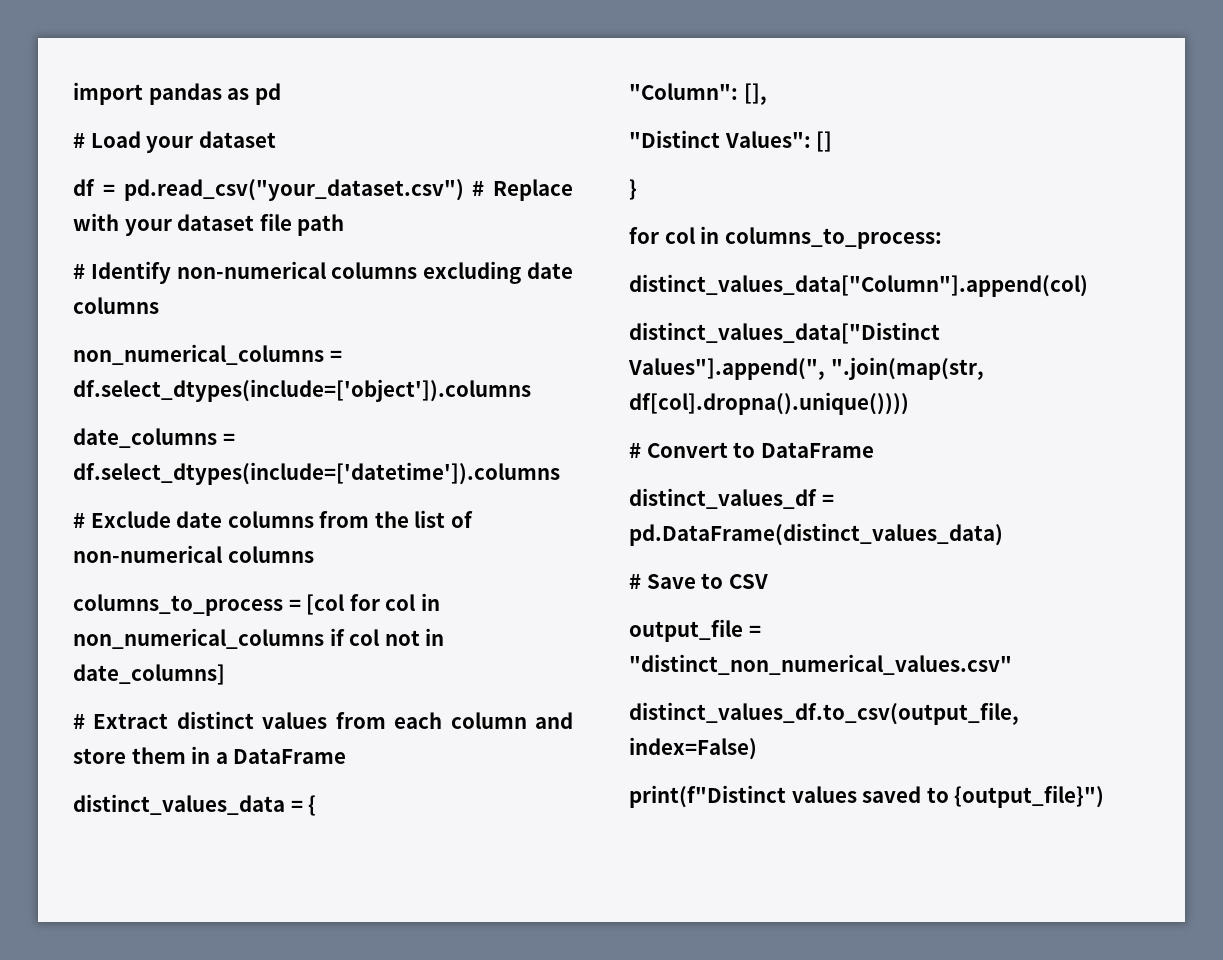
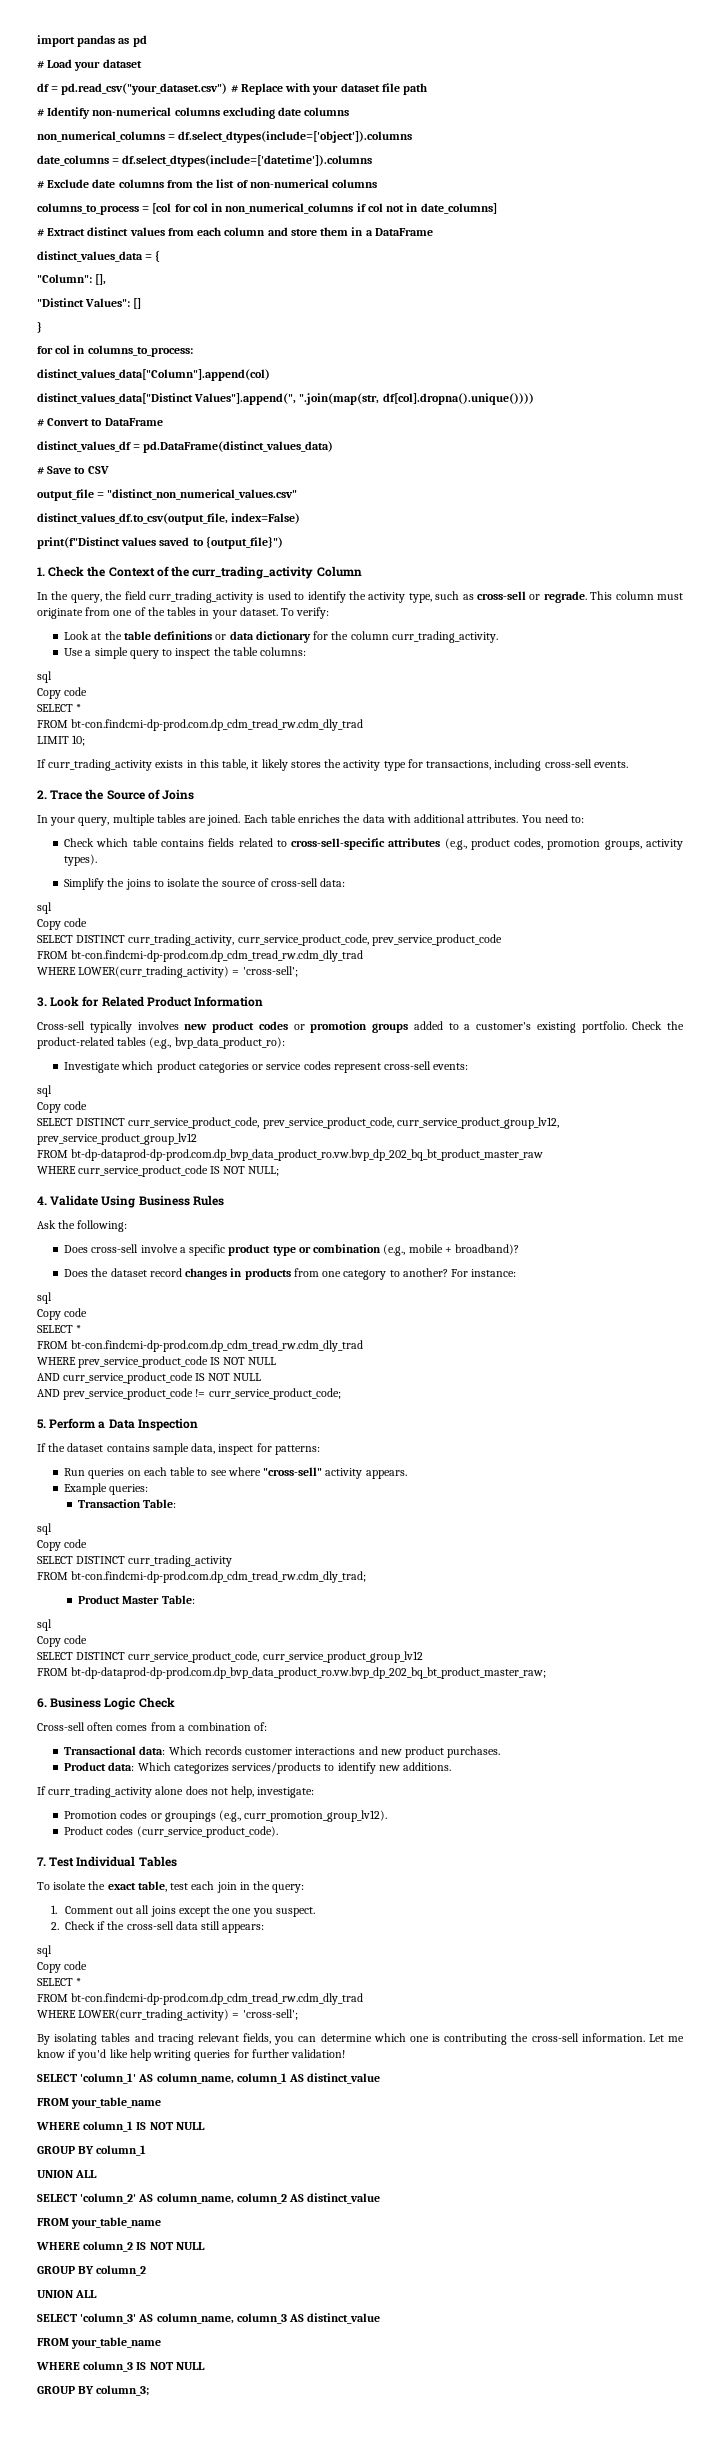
+ 1. Check the Context of the curr_trading_activity Column
+ In the query, the field curr_trading_activity is used to identify the activity type, such as cross-sell or regrade. This column must originate from one of the tables in your dataset. To verify:
+ Look at the table definitions or data dictionary for the column curr_trading_activity.
+ Use a simple query to inspect the table columns:
+ sql
+ Copy code
+ SELECT *
+ FROM bt-con.findcmi-dp-prod.com.dp_cdm_tread_rw.cdm_dly_trad
+ LIMIT 10;
+ If curr_trading_activity exists in this table, it likely stores the activity type for transactions, including cross-sell events.
+ 2. Trace the Source of Joins
+ In your query, multiple tables are joined. Each table enriches the data with additional attributes. You need to:
+ Check which table contains fields related to cross-sell-specific attributes (e.g., product codes, promotion groups, activity types).
+ Simplify the joins to isolate the source of cross-sell data:
+ sql
+ Copy code
+ SELECT DISTINCT curr_trading_activity, curr_service_product_code, prev_service_product_code
+ FROM bt-con.findcmi-dp-prod.com.dp_cdm_tread_rw.cdm_dly_trad
+ WHERE LOWER(curr_trading_activity) = 'cross-sell';
+ 3. Look for Related Product Information
+ Cross-sell typically involves new product codes or promotion groups added to a customer's existing portfolio. Check the product-related tables (e.g., bvp_data_product_ro):
+ Investigate which product categories or service codes represent cross-sell events:
+ sql
+ Copy code
+ SELECT DISTINCT curr_service_product_code, prev_service_product_code, curr_service_product_group_lv12, prev_service_product_group_lv12
+ FROM bt-dp-dataprod-dp-prod.com.dp_bvp_data_product_ro.vw.bvp_dp_202_bq_bt_product_master_raw
+ WHERE curr_service_product_code IS NOT NULL;
+ 4. Validate Using Business Rules
+ Ask the following:
+ Does cross-sell involve a specific product type or combination (e.g., mobile + broadband)?
+ Does the dataset record changes in products from one category to another? For instance:
+ sql
+ Copy code
+ SELECT *
+ FROM bt-con.findcmi-dp-prod.com.dp_cdm_tread_rw.cdm_dly_trad
+ WHERE prev_service_product_code IS NOT NULL
+ AND curr_service_product_code IS NOT NULL
+ AND prev_service_product_code != curr_service_product_code;
+ 5. Perform a Data Inspection
+ If the dataset contains sample data, inspect for patterns:
+ Run queries on each table to see where "cross-sell" activity appears.
+ Example queries:
+ Transaction Table:
+ sql
+ Copy code
+ SELECT DISTINCT curr_trading_activity
+ FROM bt-con.findcmi-dp-prod.com.dp_cdm_tread_rw.cdm_dly_trad;
+ Product Master Table:
+ sql
+ Copy code
+ SELECT DISTINCT curr_service_product_code, curr_service_product_group_lv12
+ FROM bt-dp-dataprod-dp-prod.com.dp_bvp_data_product_ro.vw.bvp_dp_202_bq_bt_product_master_raw;
+ 6. Business Logic Check
+ Cross-sell often comes from a combination of:
+ Transactional data: Which records customer interactions and new product purchases.
+ Product data: Which categorizes services/products to identify new additions.
+ If curr_trading_activity alone does not help, investigate:
+ Promotion codes or groupings (e.g., curr_promotion_group_lv12).
+ Product codes (curr_service_product_code).
+ 7. Test Individual Tables
+ To isolate the exact table, test each join in the query:
+ 1. Comment out all joins except the one you suspect.
+ 2. Check if the cross-sell data still appears:
+ sql
+ Copy code
+ SELECT *
+ FROM bt-con.findcmi-dp-prod.com.dp_cdm_tread_rw.cdm_dly_trad
+ WHERE LOWER(curr_trading_activity) = 'cross-sell';
+ By isolating tables and tracing relevant fields, you can determine which one is contributing the cross-sell information. Let me know if you'd like help writing queries for further validation!
+ SELECT 'column_1' AS column_name, column_1 AS distinct_value
+ FROM your_table_name
+ WHERE column_1 IS NOT NULL
+ GROUP BY column_1
+ UNION ALL
+ SELECT 'column_2' AS column_name, column_2 AS distinct_value
+ FROM your_table_name
+ WHERE column_2 IS NOT NULL
+ GROUP BY column_2
+ UNION ALL
+ SELECT 'column_3' AS column_name, column_3 AS distinct_value
+ FROM your_table_name
+ WHERE column_3 IS NOT NULL
+ GROUP BY column_3;

